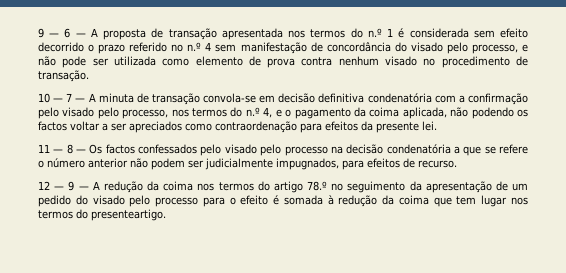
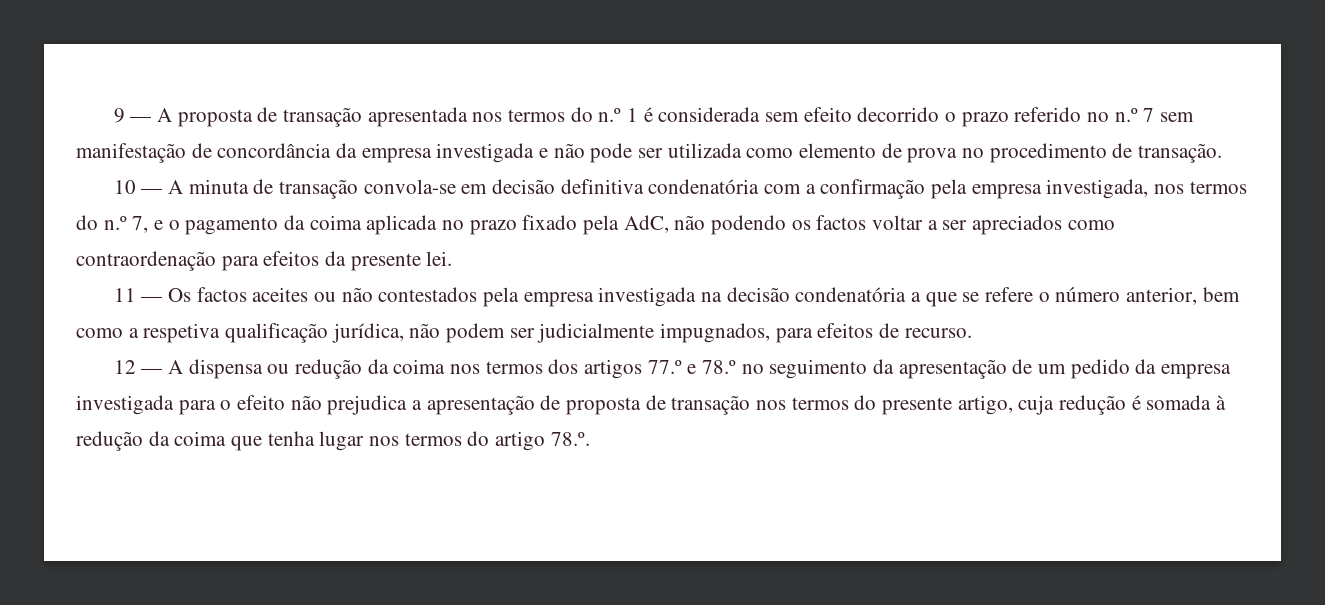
- 9 — 6 — A proposta de transação apresentada nos termos do n.º 1 é considerada sem efeito decorrido o prazo referido no n.º 4 sem manifestação de concordância do visado pelo processo, e não pode ser utilizada como elemento de prova contra nenhum visado no procedimento de transação.
+ 9 — A proposta de transação apresentada nos termos do n.º 1 é considerada sem efeito decorrido o prazo referido no n.º 7 sem manifestação de concordância da empresa investigada e não pode ser utilizada como elemento de prova no procedimento de transação.
- 10 — 7 — A minuta de transação convola-se em decisão definitiva condenatória com a confirmação pelo visado pelo processo, nos termos do n.º 4, e o pagamento da coima aplicada, não podendo os factos voltar a ser apreciados como contraordenação para efeitos da presente lei.
+ 10 — A minuta de transação convola-se em decisão definitiva condenatória com a confirmação pela empresa investigada, nos termos do n.º 7, e o pagamento da coima aplicada no prazo fixado pela AdC, não podendo os factos voltar a ser apreciados como contraordenação para efeitos da presente lei.
- 11 — 8 — Os factos confessados pelo visado pelo processo na decisão condenatória a que se refere o número anterior não podem ser judicialmente impugnados, para efeitos de recurso.
+ 11 — Os factos aceites ou não contestados pela empresa investigada na decisão condenatória a que se refere o número anterior, bem como a respetiva qualificação jurídica, não podem ser judicialmente impugnados, para efeitos de recurso.
- 12 — 9 — A redução da coima nos termos do artigo 78.º no seguimento da apresentação de um pedido do visado pelo processo para o efeito é somada à redução da coima que tem lugar nos termos do presenteartigo.
+ 12 — A dispensa ou redução da coima nos termos dos artigos 77.º e 78.º no seguimento da apresentação de um pedido da empresa investigada para o efeito não prejudica a apresentação de proposta de transação nos termos do presente artigo, cuja redução é somada à redução da coima que tenha lugar nos termos do artigo 78.º.

